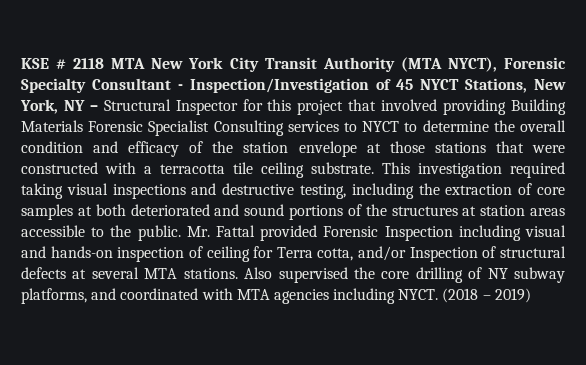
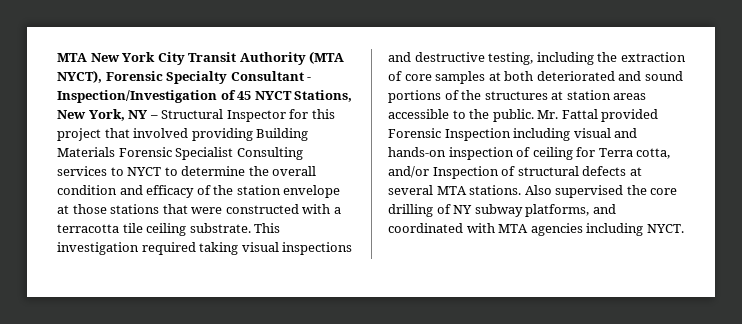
- KSE # 2118 MTA New York City Transit Authority (MTA NYCT), Forensic Specialty Consultant - Inspection/Investigation of 45 NYCT Stations, New York, NY – Structural Inspector for this project that involved providing Building Materials Forensic Specialist Consulting services to NYCT to determine the overall condition and efficacy of the station envelope at those stations that were constructed with a terracotta tile ceiling substrate.
+ MTA New York City Transit Authority (MTA NYCT), Forensic Specialty Consultant - Inspection/Investigation of 45 NYCT Stations, New York, NY – Structural Inspector for this project that involved providing Building Materials Forensic Specialist Consulting services to NYCT to determine the overall condition and efficacy of the station envelope at those stations that were constructed with a terracotta tile ceiling substrate.
- (2018 – 2019)

